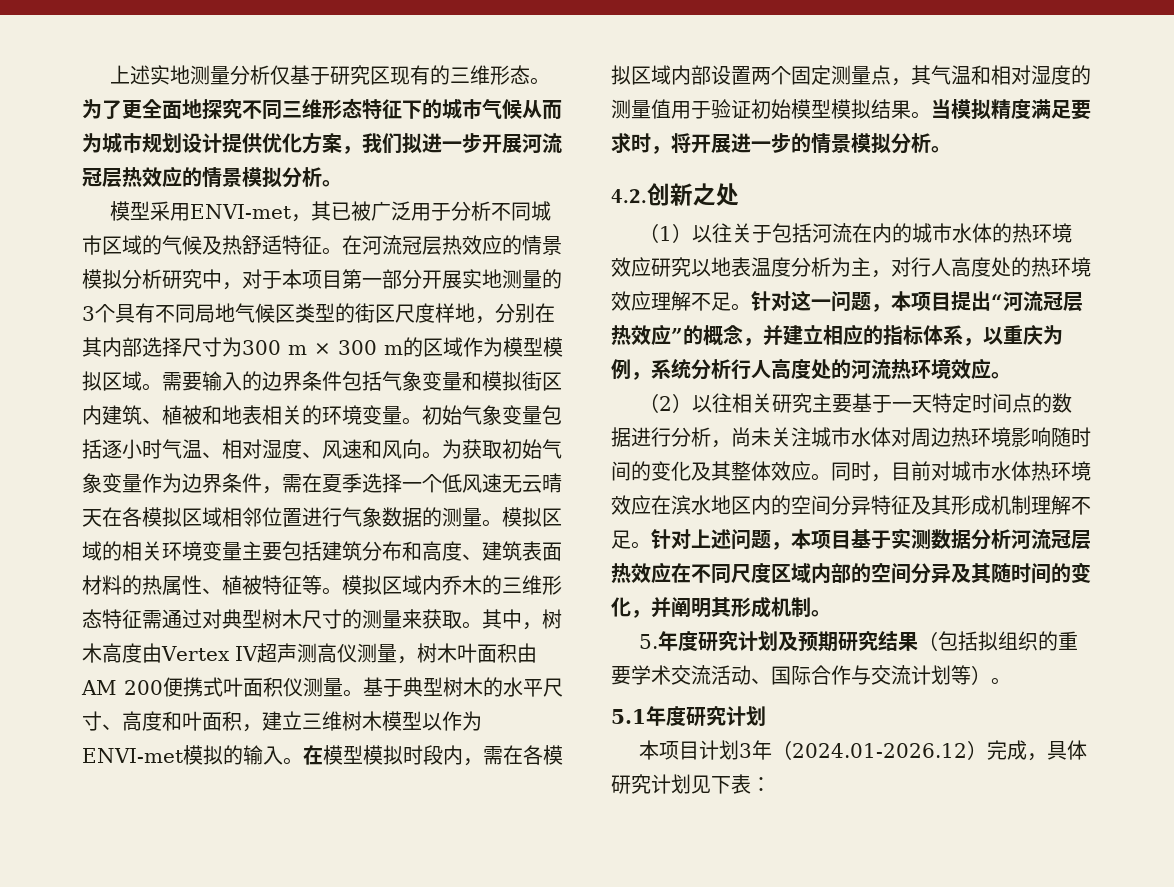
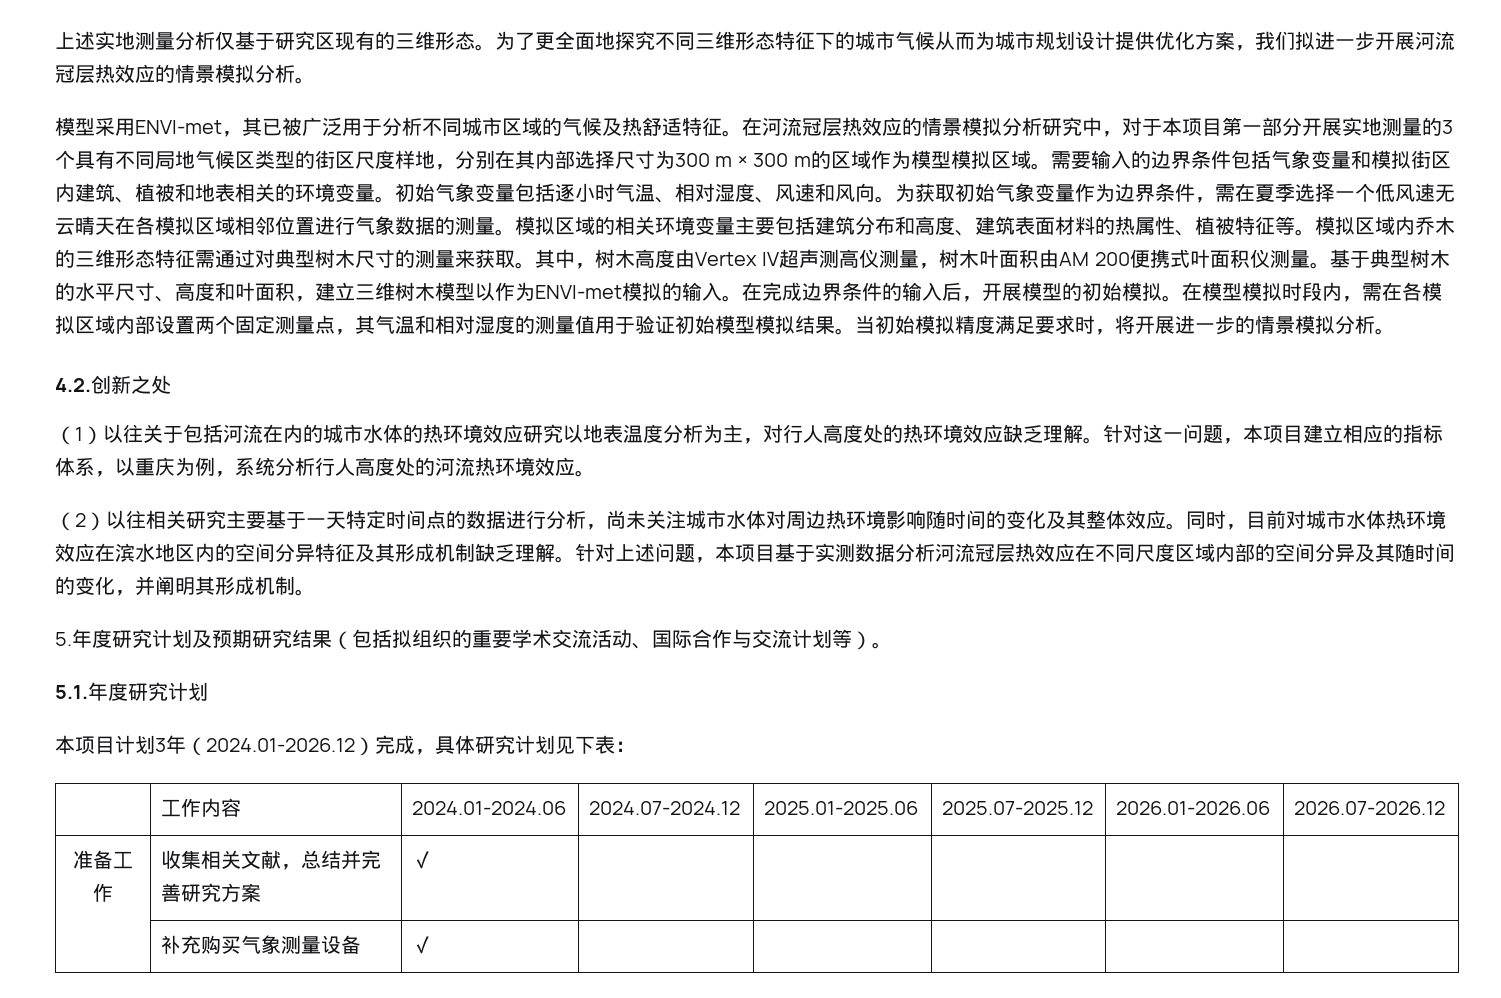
- 在模型模拟时段内，需在各模拟区域内部设置两个固定测量点，其气温和相对湿度的测量值用于验证初始模型模拟结果。
+ 在完成边界条件的输入后，开展模型的初始模拟。在模型模拟时段内，需在各模拟区域内部设置两个固定测量点，其气温和相对湿度的测量值用于验证初始模型模拟结果。
- 当模拟精度满足要求时，将开展进一步的情景模拟分析。
+ 当初始模拟精度满足要求时，将开展进一步的情景模拟分析。
- （1）以往关于包括河流在内的城市水体的热环境效应研究以地表温度分析为主，对行人高度处的热环境效应理解不足。
+ （1）以往关于包括河流在内的城市水体的热环境效应研究以地表温度分析为主，对行人高度处的热环境效应缺乏理解。
- 针对这一问题，本项目提出“河流冠层热效应”的概念，并建立相应的指标体系，以重庆为例，系统分析行人高度处的河流热环境效应。
+ 针对这一问题，本项目建立相应的指标体系，以重庆为例，系统分析行人高度处的河流热环境效应。
- 同时，目前对城市水体热环境效应在滨水地区内的空间分异特征及其形成机制理解不足。
+ 同时，目前对城市水体热环境效应在滨水地区内的空间分异特征及其形成机制缺乏理解。
- 5.1年度研究计划
+ 5.1.年度研究计划
+ | 工作内容 | 2024.01-2024.06 | 2024.07-2024.12 | 2025.01-2025.06 | 2025.07-2025.12 | 2026.01-2026.06 | 2026.07-2026.12
+ 准备工作 | 收集相关文献，总结并完善研究方案 | ✓ | | | | |
+ | 补充购买气象测量设备 | ✓ | | | | |

